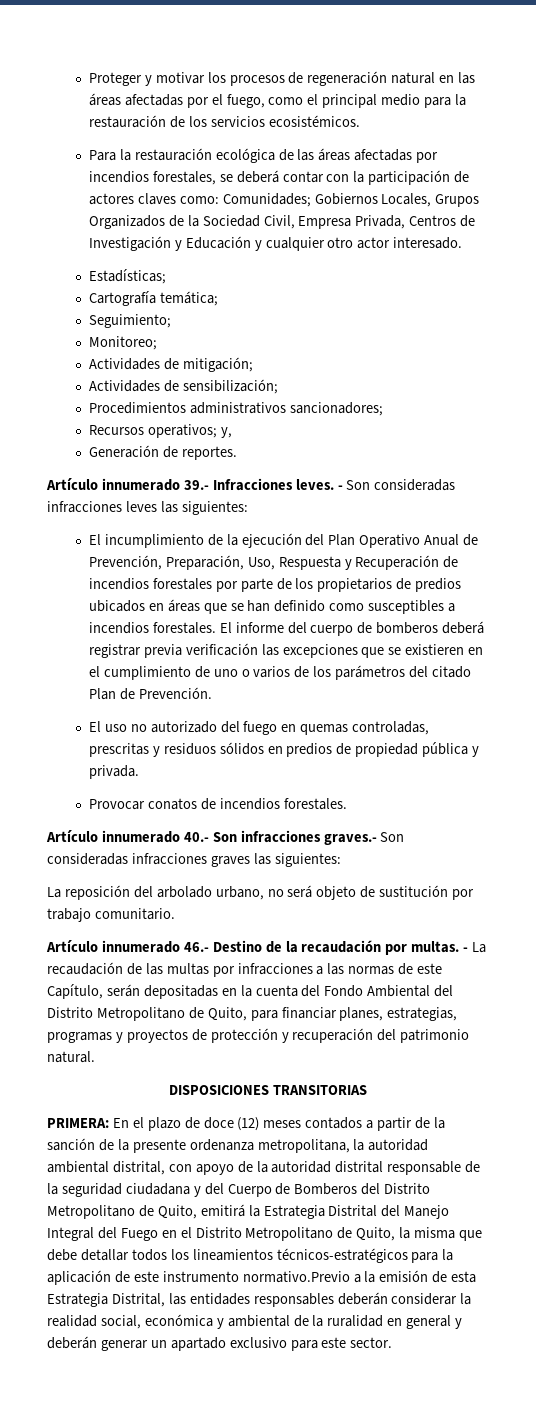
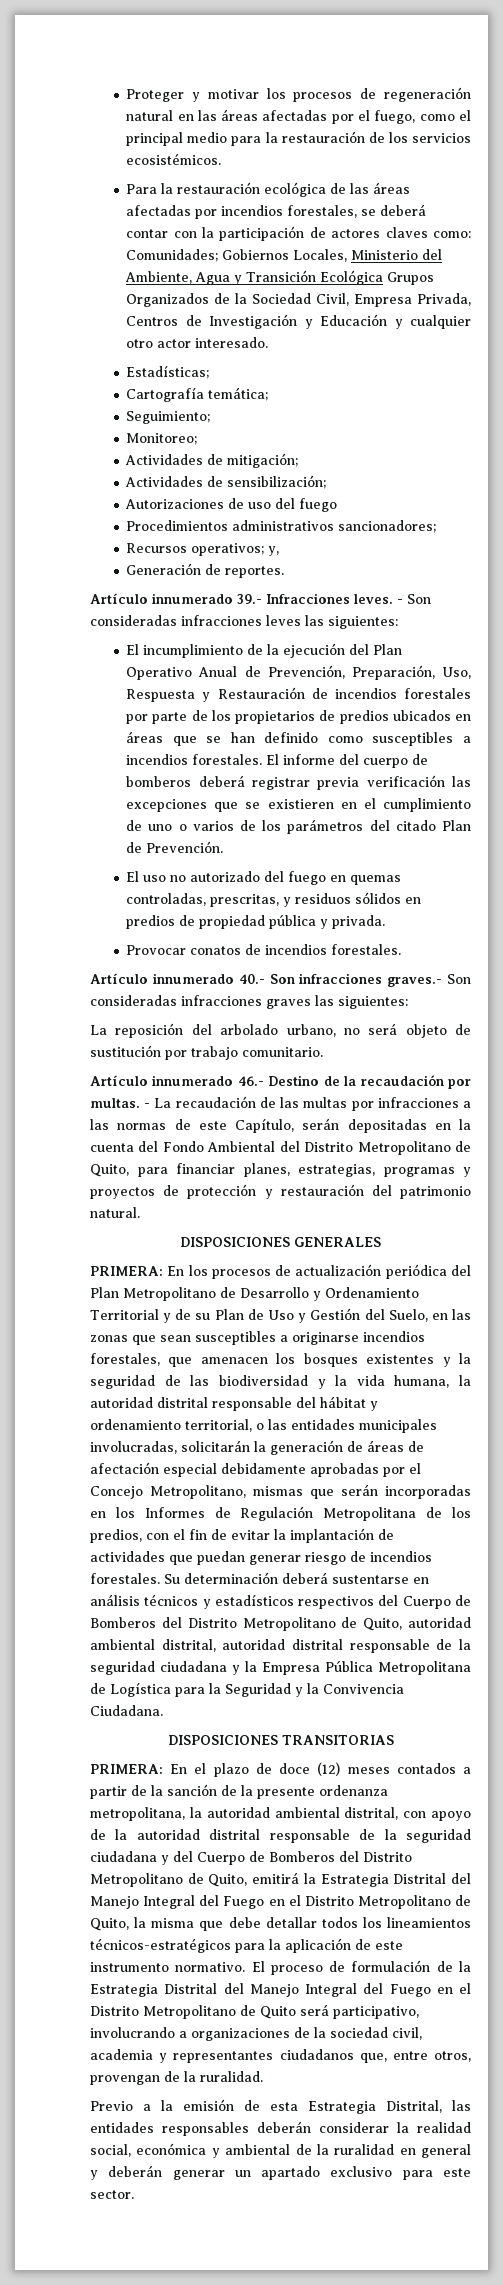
- Para la restauración ecológica de las áreas afectadas por incendios forestales, se deberá contar con la participación de actores claves como: Comunidades; Gobiernos Locales, Grupos Organizados de la Sociedad Civil, Empresa Privada, Centros de Investigación y Educación y cualquier otro actor interesado.
+ Para la restauración ecológica de las áreas afectadas por incendios forestales, se deberá contar con la participación de actores claves como: Comunidades; Gobiernos Locales, Ministerio del Ambiente, Agua y Transición Ecológica Grupos Organizados de la Sociedad Civil, Empresa Privada, Centros de Investigación y Educación y cualquier otro actor interesado.
+ Autorizaciones de uso del fuego
- El incumplimiento de la ejecución del Plan Operativo Anual de Prevención, Preparación, Uso, Respuesta y Recuperación de incendios forestales por parte de los propietarios de predios ubicados en áreas que se han definido como susceptibles a incendios forestales.
+ El incumplimiento de la ejecución del Plan Operativo Anual de Prevención, Preparación, Uso, Respuesta y Restauración de incendios forestales por parte de los propietarios de predios ubicados en áreas que se han definido como susceptibles a incendios forestales.
- El uso no autorizado del fuego en quemas controladas, prescritas y residuos sólidos en predios de propiedad pública y privada.
+ El uso no autorizado del fuego en quemas controladas, prescritas, y residuos sólidos en predios de propiedad pública y privada.
- - La recaudación de las multas por infracciones a las normas de este Capítulo, serán depositadas en la cuenta del Fondo Ambiental del Distrito Metropolitano de Quito, para financiar planes, estrategias, programas y proyectos de protección y recuperación del patrimonio natural.
+ - La recaudación de las multas por infracciones a las normas de este Capítulo, serán depositadas en la cuenta del Fondo Ambiental del Distrito Metropolitano de Quito, para financiar planes, estrategias, programas y proyectos de protección y restauración del patrimonio natural.
+ DISPOSICIONES GENERALES
+ PRIMERA: En los procesos de actualización periódica del Plan Metropolitano de Desarrollo y Ordenamiento Territorial y de su Plan de Uso y Gestión del Suelo, en las zonas que sean susceptibles a originarse incendios forestales, que amenacen los bosques existentes y la seguridad de las biodiversidad y la vida humana, la autoridad distrital responsable del hábitat y ordenamiento territorial, o las entidades municipales involucradas, solicitarán la generación de áreas de afectación especial debidamente aprobadas por el Concejo Metropolitano, mismas que serán incorporadas en los Informes de Regulación Metropolitana de los predios, con el fin de evitar la implantación de actividades que puedan generar riesgo de incendios forestales. Su determinación deberá sustentarse en análisis técnicos y estadísticos respectivos del Cuerpo de Bomberos del Distrito Metropolitano de Quito, autoridad ambiental distrital, autoridad distrital responsable de la seguridad ciudadana y la Empresa Pública Metropolitana de Logística para la Seguridad y la Convivencia Ciudadana.
- En el plazo de doce (12) meses contados a partir de la sanción de la presente ordenanza metropolitana, la autoridad ambiental distrital, con apoyo de la autoridad distrital responsable de la seguridad ciudadana y del Cuerpo de Bomberos del Distrito Metropolitano de Quito, emitirá la Estrategia Distrital del Manejo Integral del Fuego en el Distrito Metropolitano de Quito, la misma que debe detallar todos los lineamientos técnicos-estratégicos para la aplicación de este instrumento normativo.Previo a la emisión de esta Estrategia Distrital, las entidades responsables deberán considerar la realidad social, económica y ambiental de la ruralidad en general y deberán generar un apartado exclusivo para este sector.
+ En el plazo de doce (12) meses contados a partir de la sanción de la presente ordenanza metropolitana, la autoridad ambiental distrital, con apoyo de la autoridad distrital responsable de la seguridad ciudadana y del Cuerpo de Bomberos del Distrito Metropolitano de Quito, emitirá la Estrategia Distrital del Manejo Integral del Fuego en el Distrito Metropolitano de Quito, la misma que debe detallar todos los lineamientos técnicos-estratégicos para la aplicación de este instrumento normativo. El proceso de formulación de la Estrategia Distrital del Manejo Integral del Fuego en el Distrito Metropolitano de Quito será participativo, involucrando a organizaciones de la sociedad civil, academia y representantes ciudadanos que, entre otros, provengan de la ruralidad.
+ Previo a la emisión de esta Estrategia Distrital, las entidades responsables deberán considerar la realidad social, económica y ambiental de la ruralidad en general y deberán generar un apartado exclusivo para este sector.

